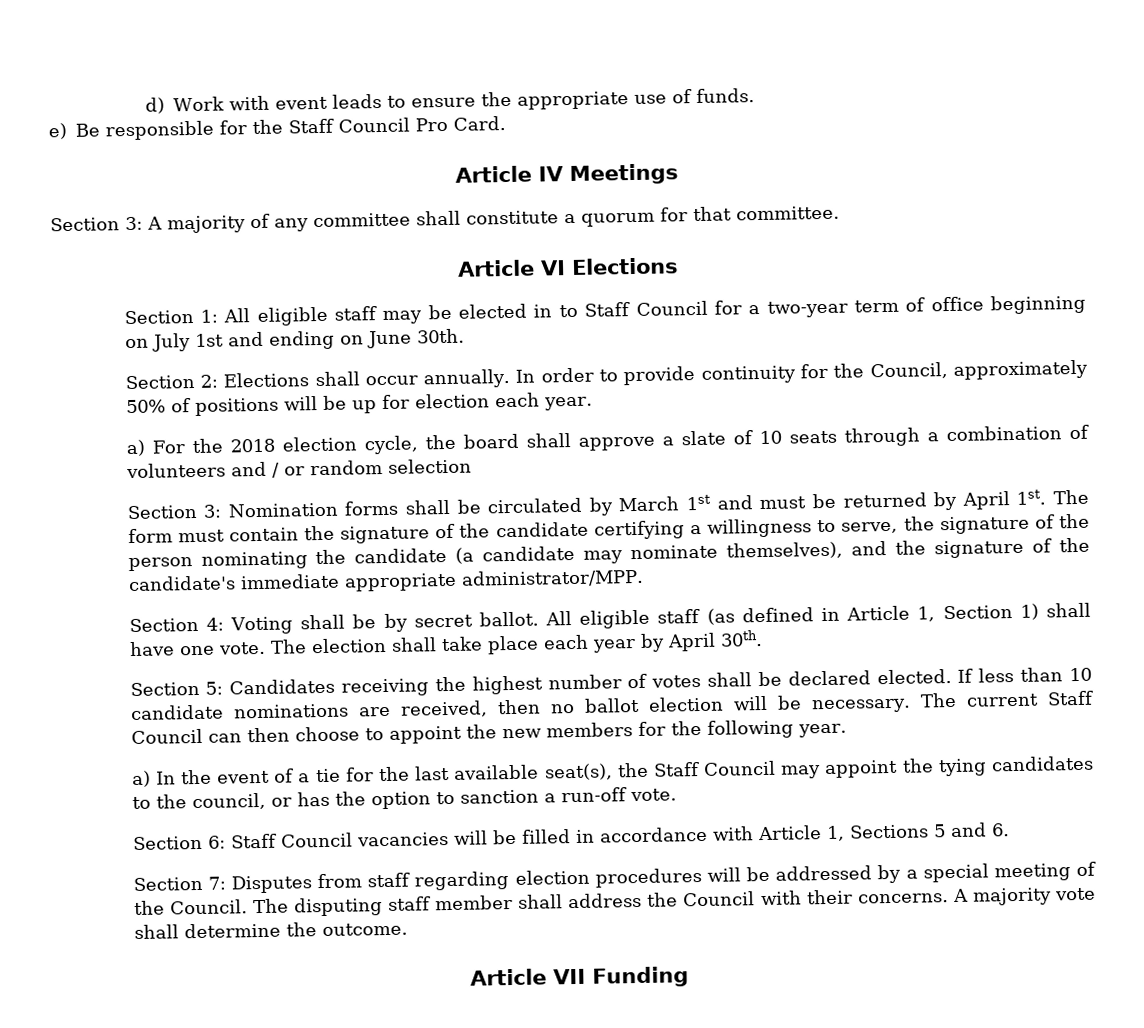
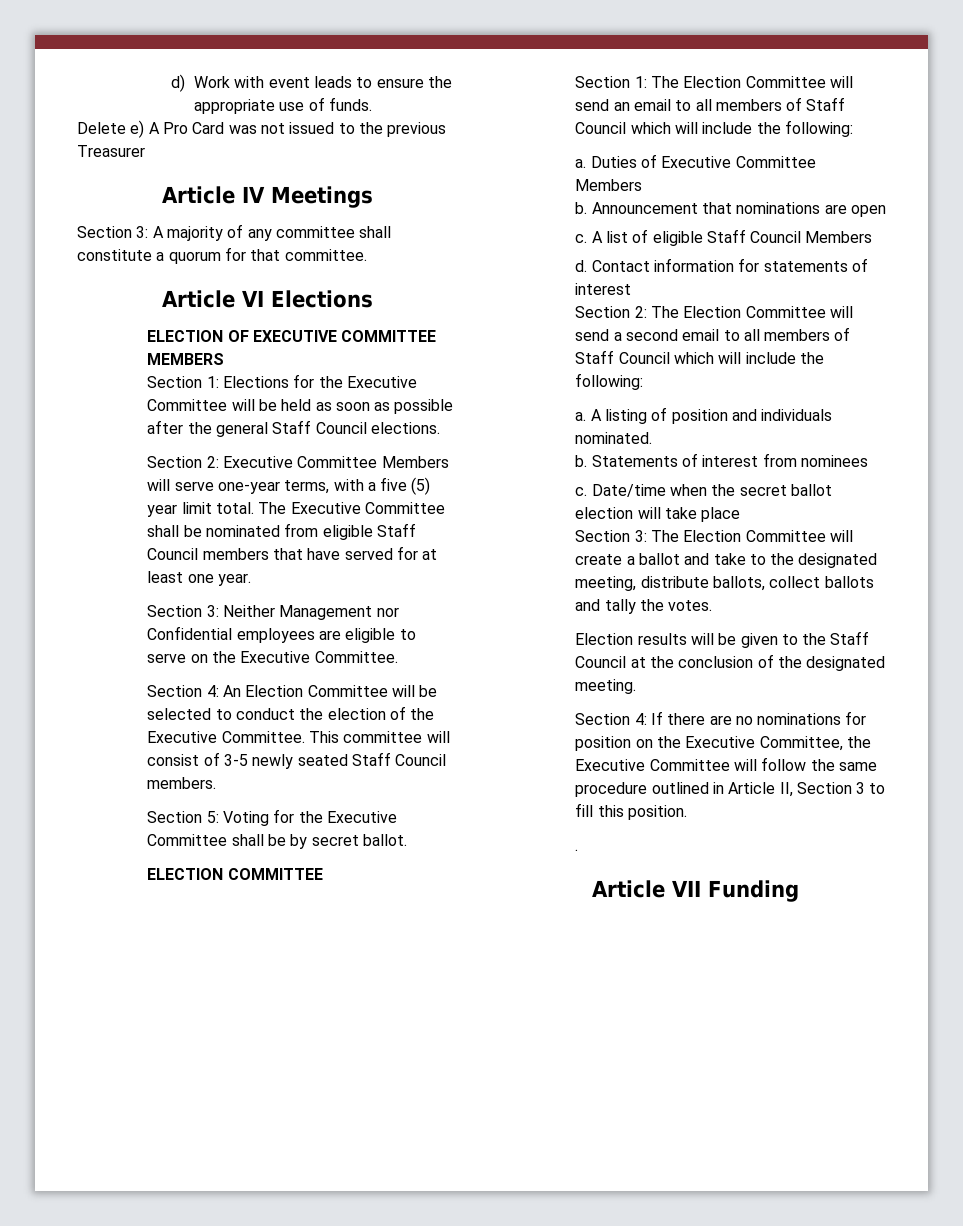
- e) Be responsible for the Staff Council Pro Card.
+ Delete e) A Pro Card was not issued to the previous Treasurer
- Section 1: All eligible staff may be elected in to Staff Council for a two-year term of office beginning on July 1st and ending on June 30th.
- Section 2: Elections shall occur annually. In order to provide continuity for the Council, approximately 50% of positions will be up for election each year.
- a) For the 2018 election cycle, the board shall approve a slate of 10 seats through a combination of volunteers and / or random selection
- Section 3: Nomination forms shall be circulated by March 1st and must be returned by April 1st. The form must contain the signature of the candidate certifying a willingness to serve, the signature of the person nominating the candidate (a candidate may nominate themselves), and the signature of the candidate's immediate appropriate administrator/MPP.
- Section 4: Voting shall be by secret ballot. All eligible staff (as defined in Article 1, Section 1) shall have one vote. The election shall take place each year by April 30th.
- Section 5: Candidates receiving the highest number of votes shall be declared elected. If less than 10 candidate nominations are received, then no ballot election will be necessary. The current Staff Council can then choose to appoint the new members for the following year.
- a) In the event of a tie for the last available seat(s), the Staff Council may appoint the tying candidates to the council, or has the option to sanction a run-off vote.
- Section 6: Staff Council vacancies will be filled in accordance with Article 1, Sections 5 and 6.
- Section 7: Disputes from staff regarding election procedures will be addressed by a special meeting of the Council. The disputing staff member shall address the Council with their concerns. A majority vote shall determine the outcome.
+ ELECTION OF EXECUTIVE COMMITTEE MEMBERS
+ Section 1: Elections for the Executive Committee will be held as soon as possible after the general Staff Council elections.
+ Section 2: Executive Committee Members will serve one-year terms, with a five (5) year limit total. The Executive Committee shall be nominated from eligible Staff Council members that have served for at least one year.
+ Section 3: Neither Management nor Confidential employees are eligible to serve on the Executive Committee.
+ Section 4: An Election Committee will be selected to conduct the election of the Executive Committee. This committee will consist of 3-5 newly seated Staff Council members.
+ Section 5: Voting for the Executive Committee shall be by secret ballot.
+ ELECTION COMMITTEE
+ Section 1: The Election Committee will send an email to all members of Staff Council which will include the following:
+ a. Duties of Executive Committee Members
+ b. Announcement that nominations are open
+ c. A list of eligible Staff Council Members
+ d. Contact information for statements of interest
+ Section 2: The Election Committee will send a second email to all members of Staff Council which will include the following:
+ a. A listing of position and individuals nominated.
+ b. Statements of interest from nominees
+ c. Date/time when the secret ballot election will take place
+ Section 3: The Election Committee will create a ballot and take to the designated meeting, distribute ballots, collect ballots and tally the votes.
+ Election results will be given to the Staff Council at the conclusion of the designated meeting.
+ Section 4: If there are no nominations for position on the Executive Committee, the Executive Committee will follow the same procedure outlined in Article II, Section 3 to fill this position.
+ .

